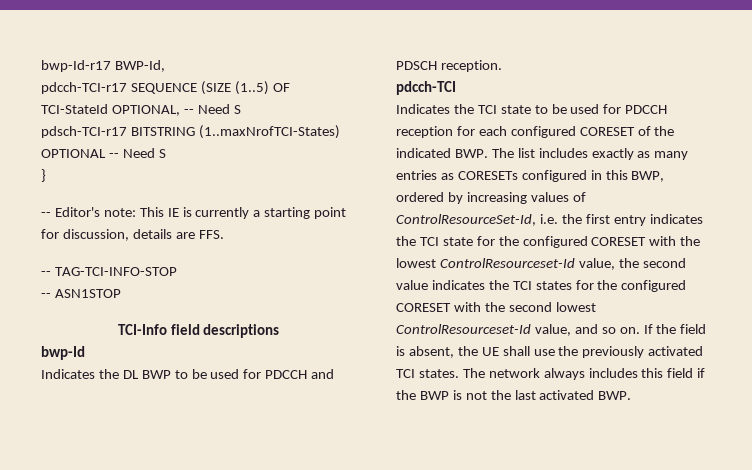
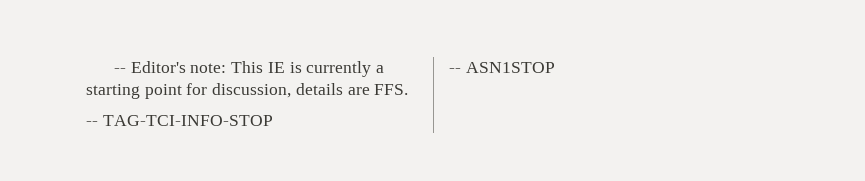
- bwp-Id-r17 BWP-Id,
- pdcch-TCI-r17 SEQUENCE (SIZE (1..5) OF TCI-StateId OPTIONAL, -- Need S
- pdsch-TCI-r17 BITSTRING (1..maxNrofTCI-States) OPTIONAL -- Need S
- }
- TCI-Info field descriptions
- bwp-Id
- Indicates the DL BWP to be used for PDCCH and PDSCH reception.
- pdcch-TCI
- Indicates the TCI state to be used for PDCCH reception for each configured CORESET of the indicated BWP. The list includes exactly as many entries as CORESETs configured in this BWP, ordered by increasing values of ControlResourceSet-Id, i.e. the first entry indicates the TCI state for the configured CORESET with the lowest ControlResourceset-Id value, the second value indicates the TCI states for the configured CORESET with the second lowest ControlResourceset-Id value, and so on. If the field is absent, the UE shall use the previously activated TCI states. The network always includes this field if the BWP is not the last activated BWP.

